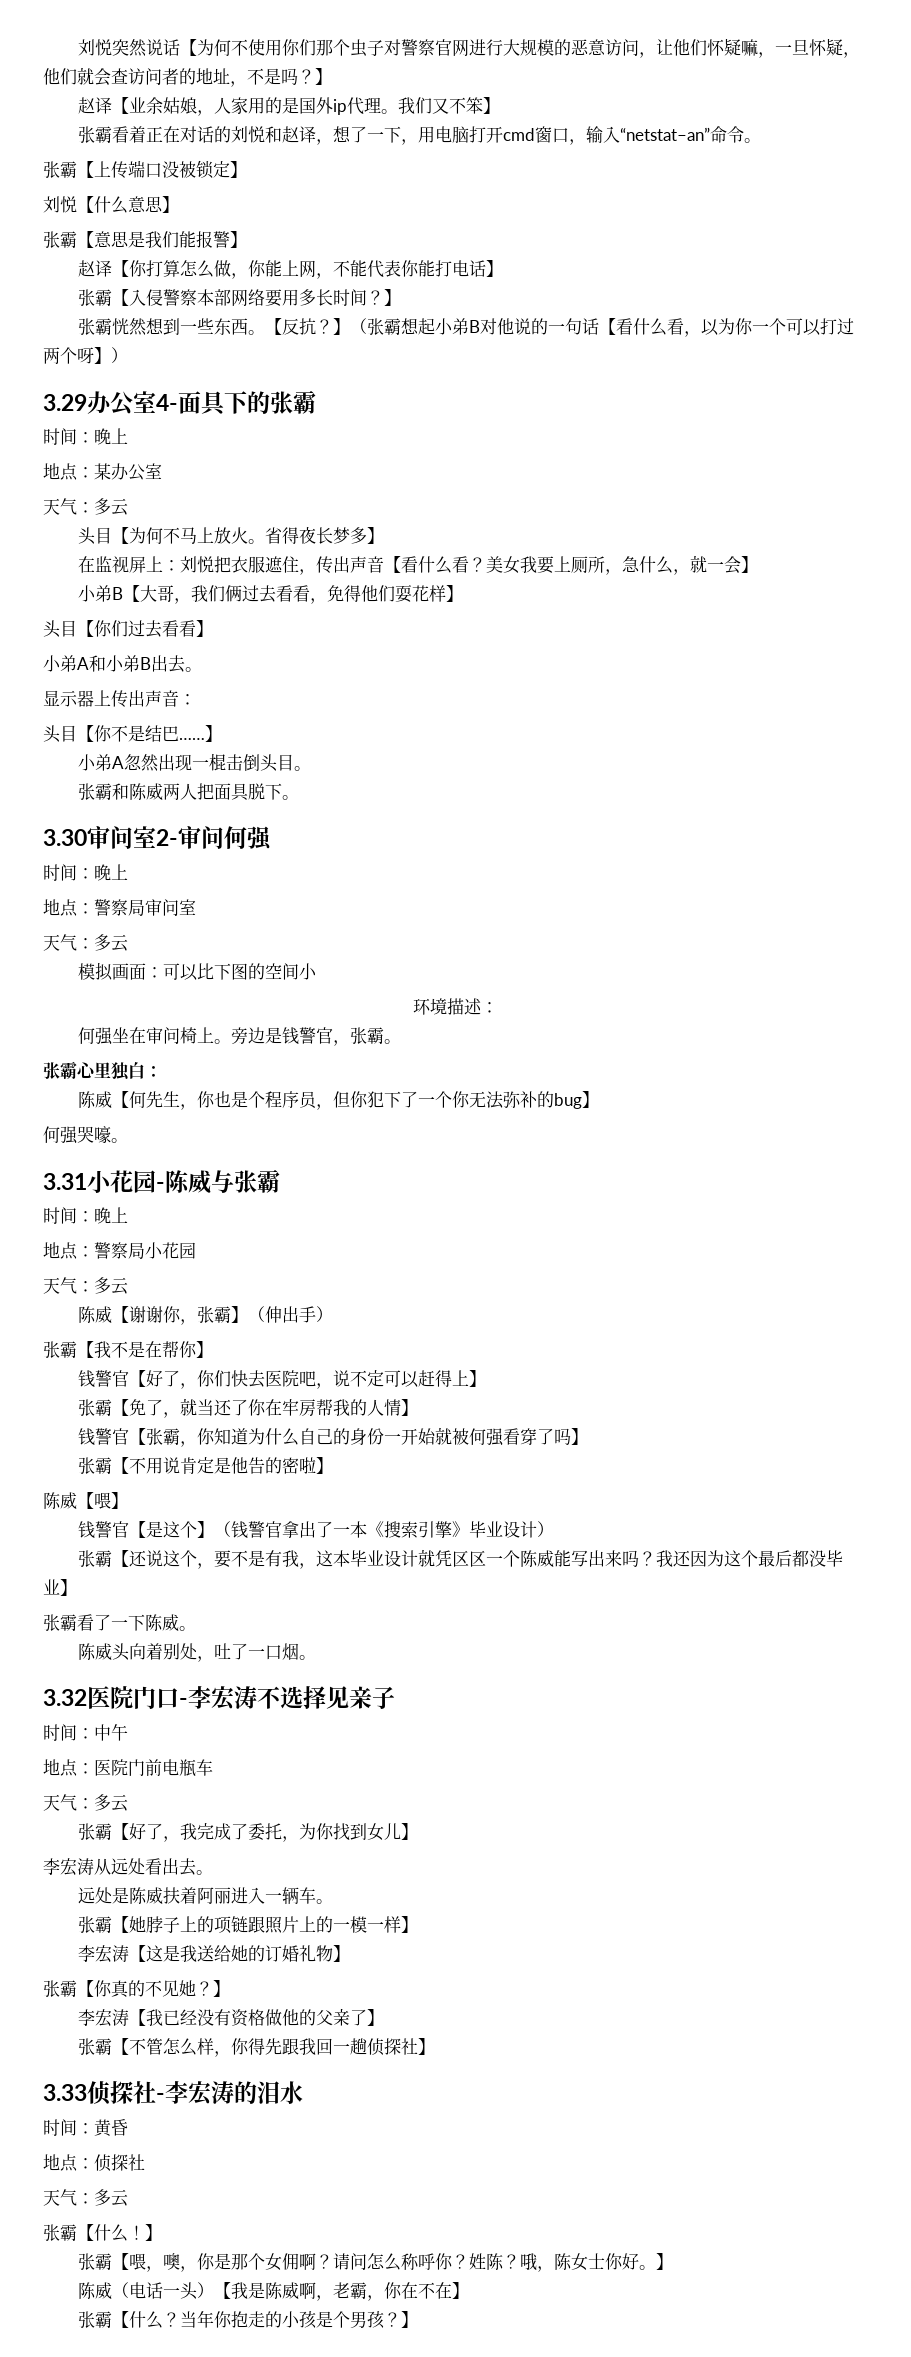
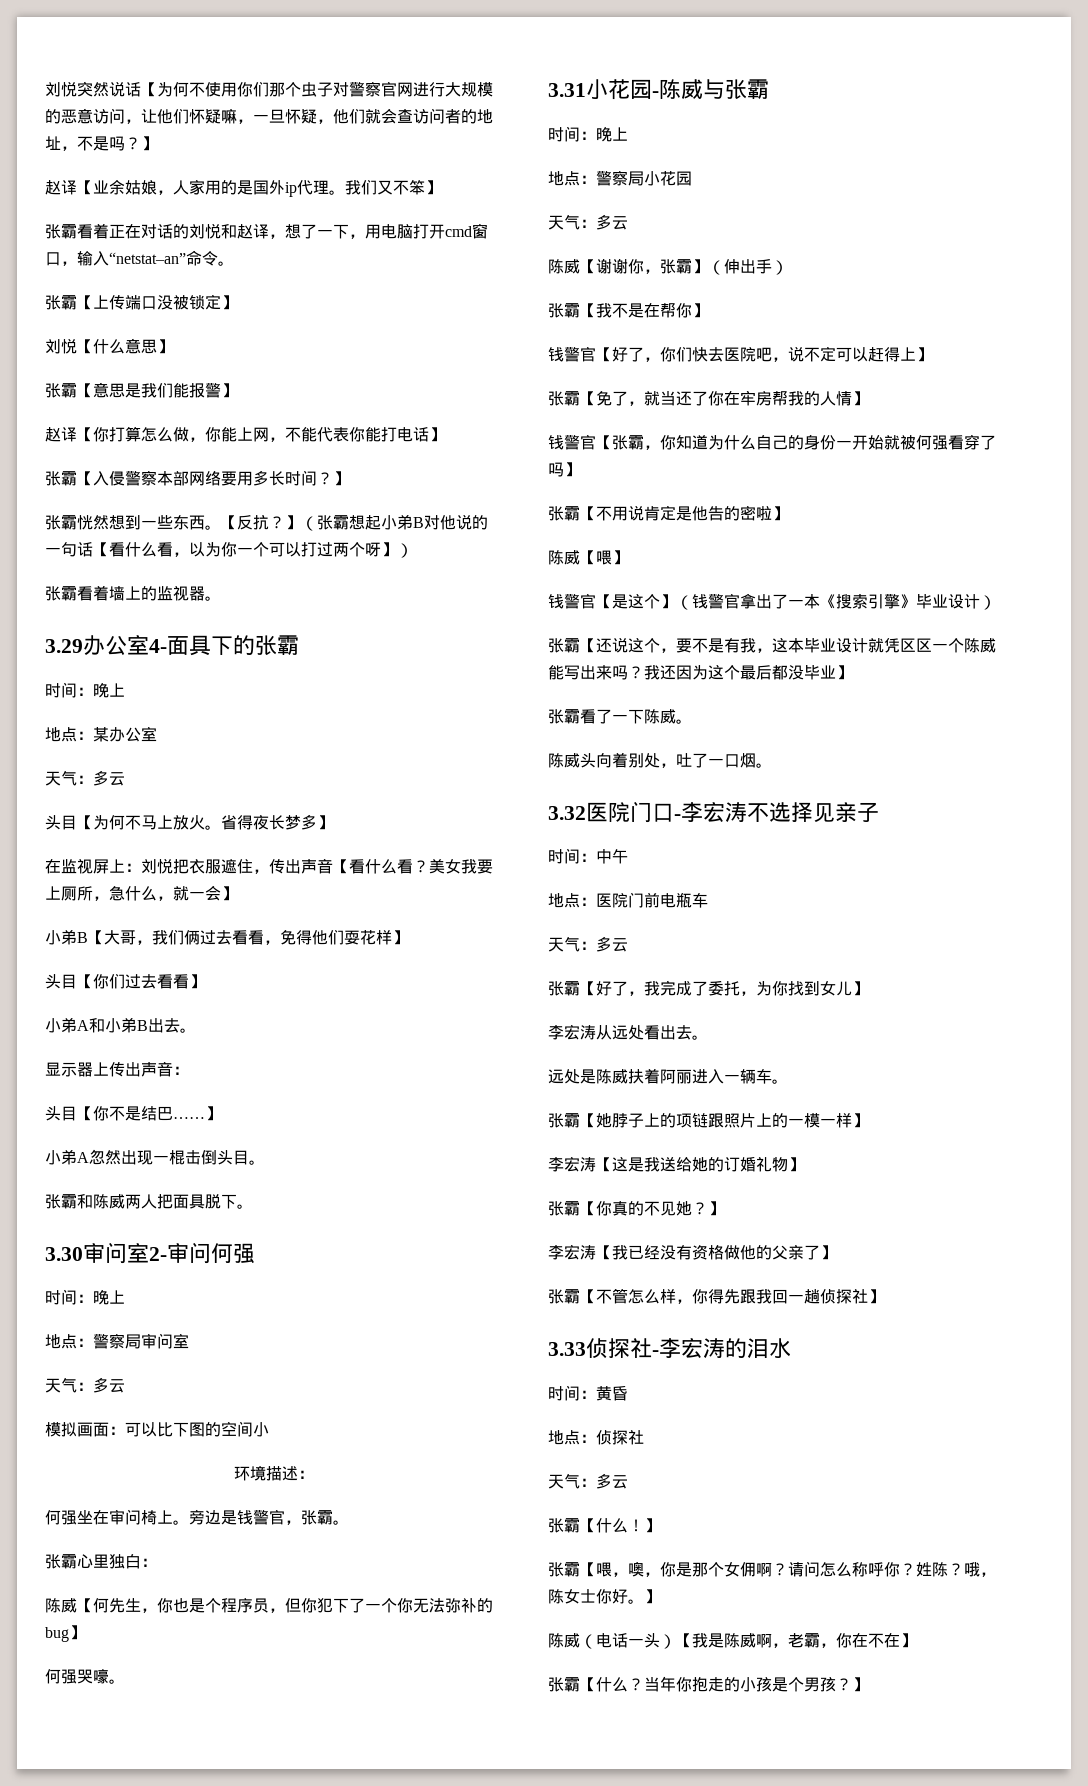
+ 张霸看着墙上的监视器。

